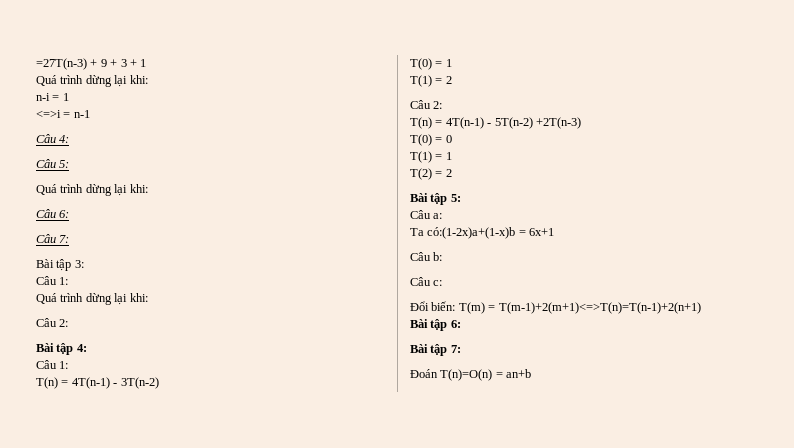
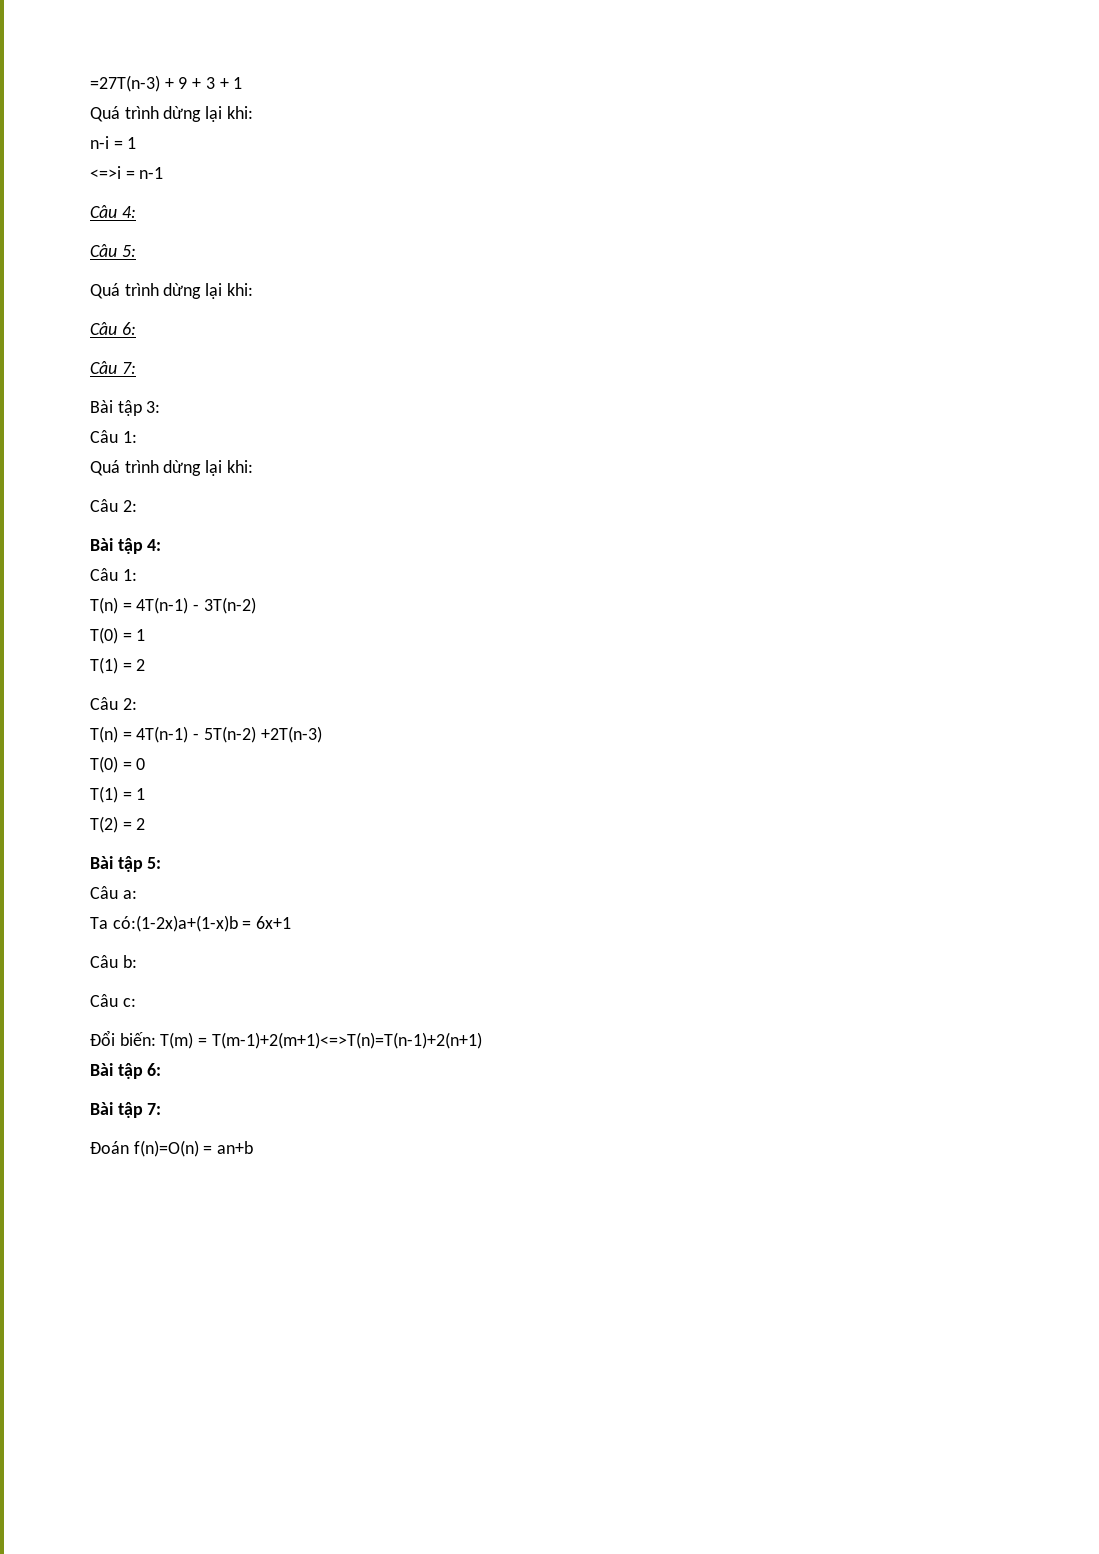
- Đoán T(n)=O(n) = an+b
+ Đoán f(n)=O(n) = an+b

